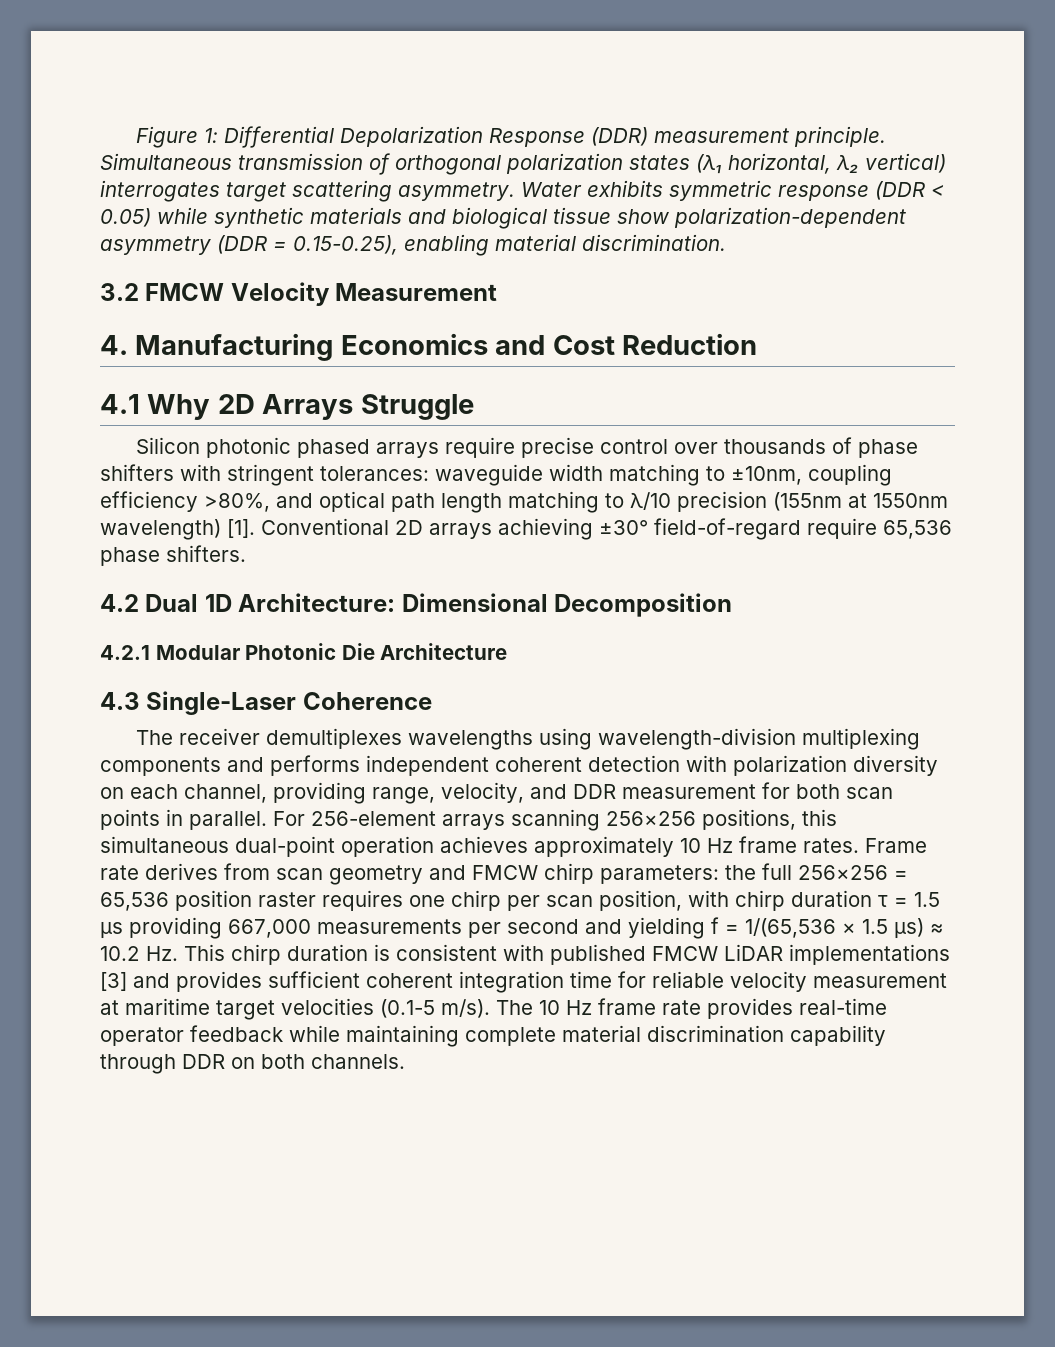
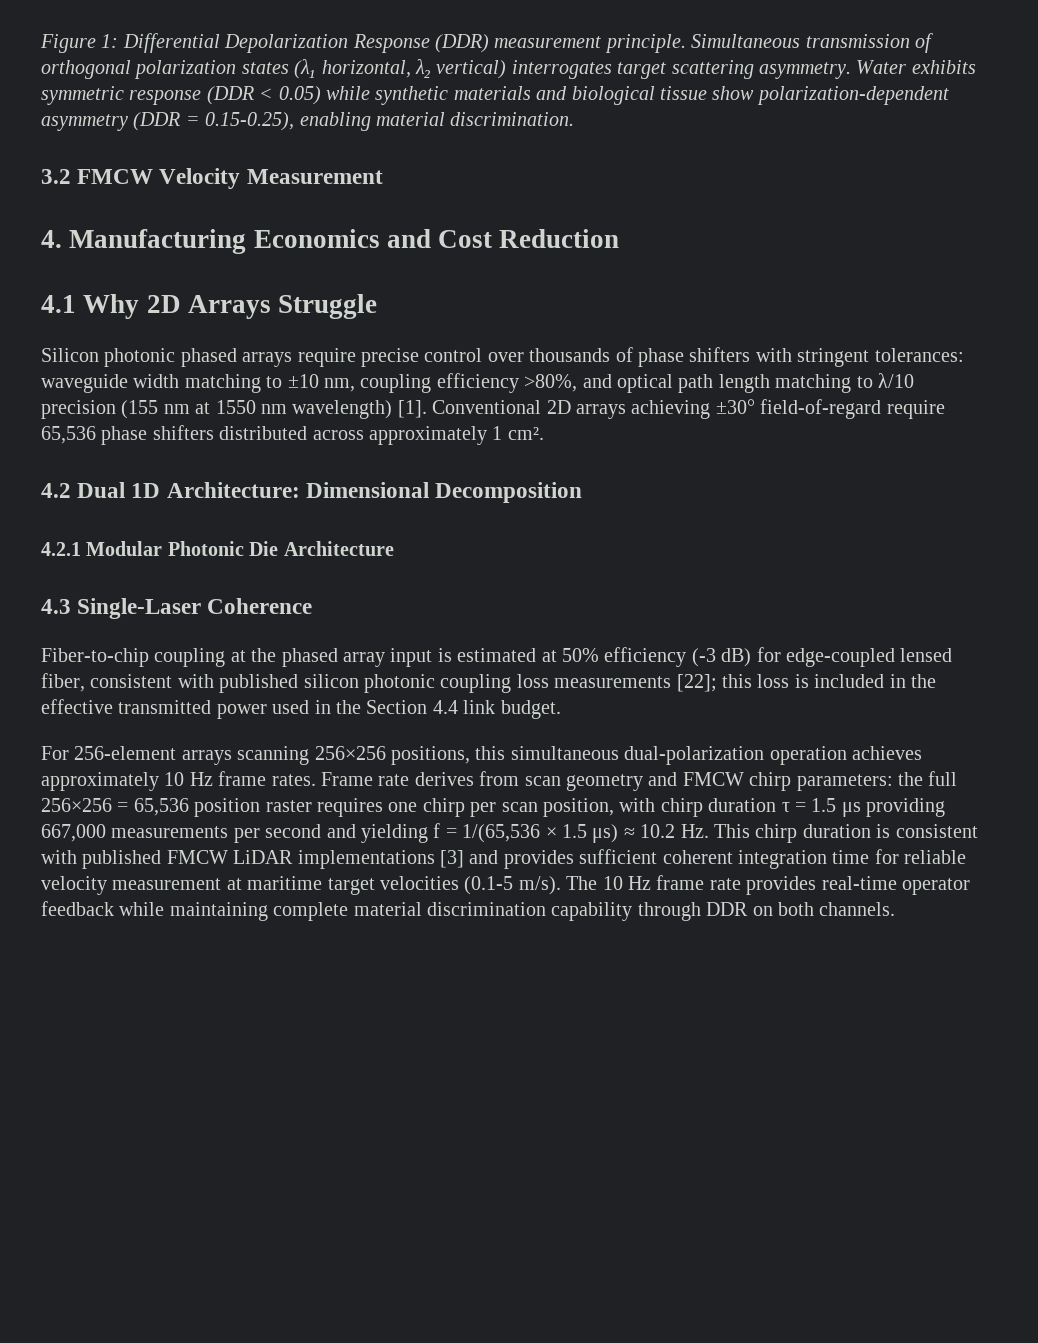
- Silicon photonic phased arrays require precise control over thousands of phase shifters with stringent tolerances: waveguide width matching to ±10nm, coupling efficiency >80%, and optical path length matching to λ/10 precision (155nm at 1550nm wavelength) [1].
+ Silicon photonic phased arrays require precise control over thousands of phase shifters with stringent tolerances: waveguide width matching to ±10 nm, coupling efficiency >80%, and optical path length matching to λ/10 precision (155 nm at 1550 nm wavelength) [1].
- Conventional 2D arrays achieving ±30° field-of-regard require 65,536 phase shifters.
+ Conventional 2D arrays achieving ±30° field-of-regard require 65,536 phase shifters distributed across approximately 1 cm².
- The receiver demultiplexes wavelengths using wavelength-division multiplexing components and performs independent coherent detection with polarization diversity on each channel, providing range, velocity, and DDR measurement for both scan points in parallel. For 256-element arrays scanning 256×256 positions, this simultaneous dual-point operation achieves approximately 10 Hz frame rates.
+ Fiber-to-chip coupling at the phased array input is estimated at 50% efficiency (-3 dB) for edge-coupled lensed fiber, consistent with published silicon photonic coupling loss measurements [22]; this loss is included in the effective transmitted power used in the Section 4.4 link budget.
+ For 256-element arrays scanning 256×256 positions, this simultaneous dual-polarization operation achieves approximately 10 Hz frame rates.

